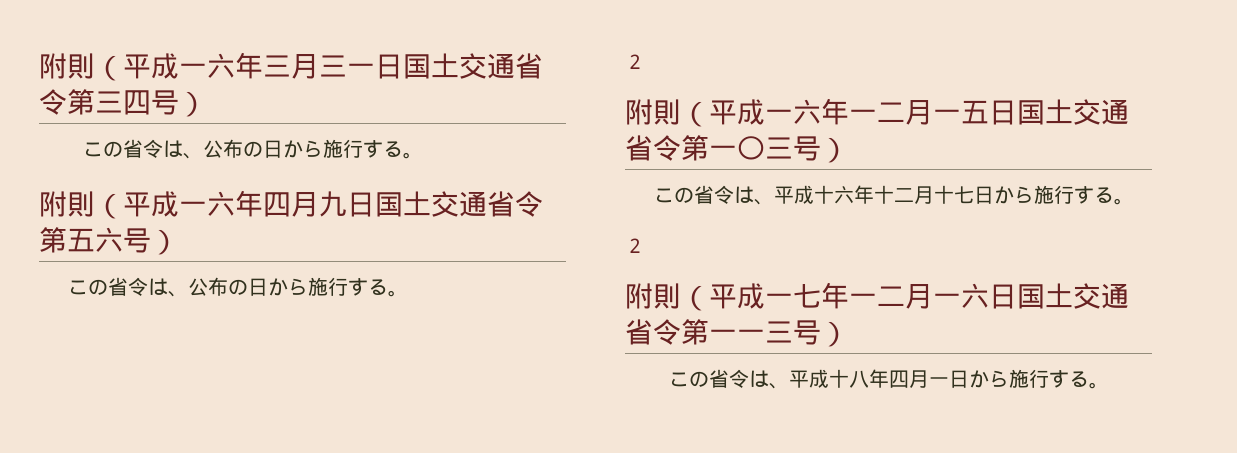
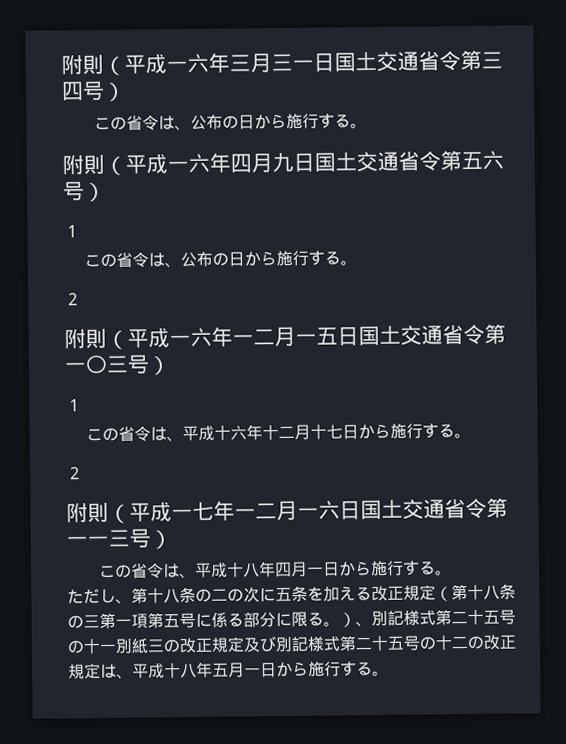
  附則（平成一六年四月九日国土交通省令第五六号）
+ １
  附則（平成一六年一二月一五日国土交通省令第一〇三号）
+ １
+ ただし、第十八条の二の次に五条を加える改正規定（第十八条の三第一項第五号に係る部分に限る。）、別記様式第二十五号の十一別紙三の改正規定及び別記様式第二十五号の十二の改正規定は、平成十八年五月一日から施行する。

